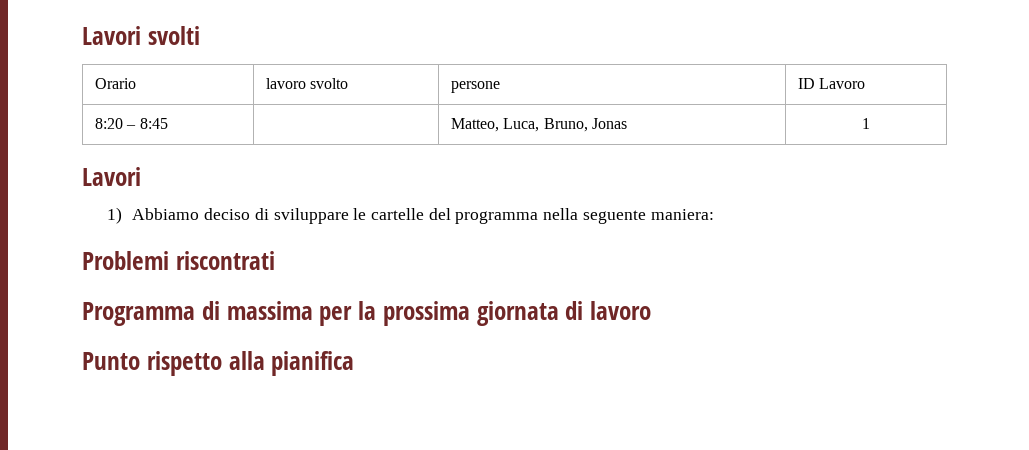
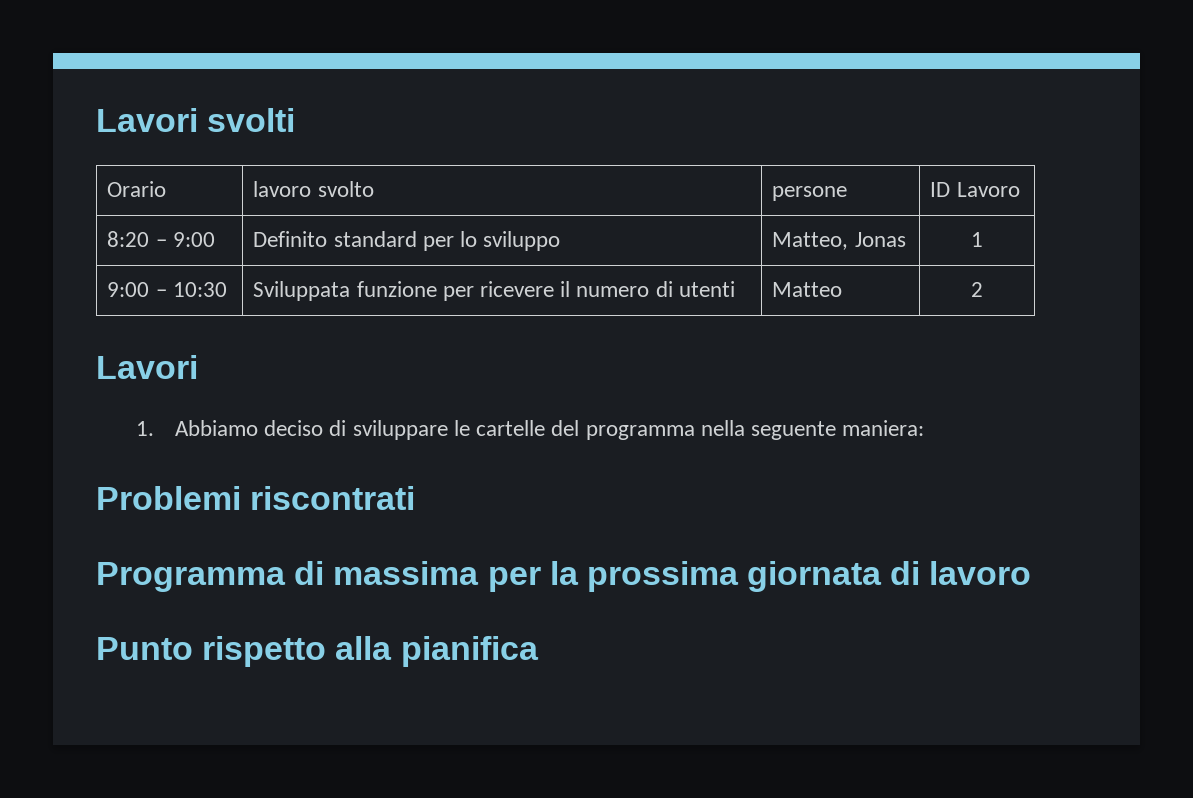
- 8:20 – 8:45 | | Matteo, Luca, Bruno, Jonas | 1
+ 8:20 – 9:00 | Definito standard per lo sviluppo | Matteo, Jonas | 1
+ 9:00 – 10:30 | Sviluppata funzione per ricevere il numero di utenti | Matteo | 2
- 1) Abbiamo deciso di sviluppare le cartelle del programma nella seguente maniera:
+ 1. Abbiamo deciso di sviluppare le cartelle del programma nella seguente maniera:

